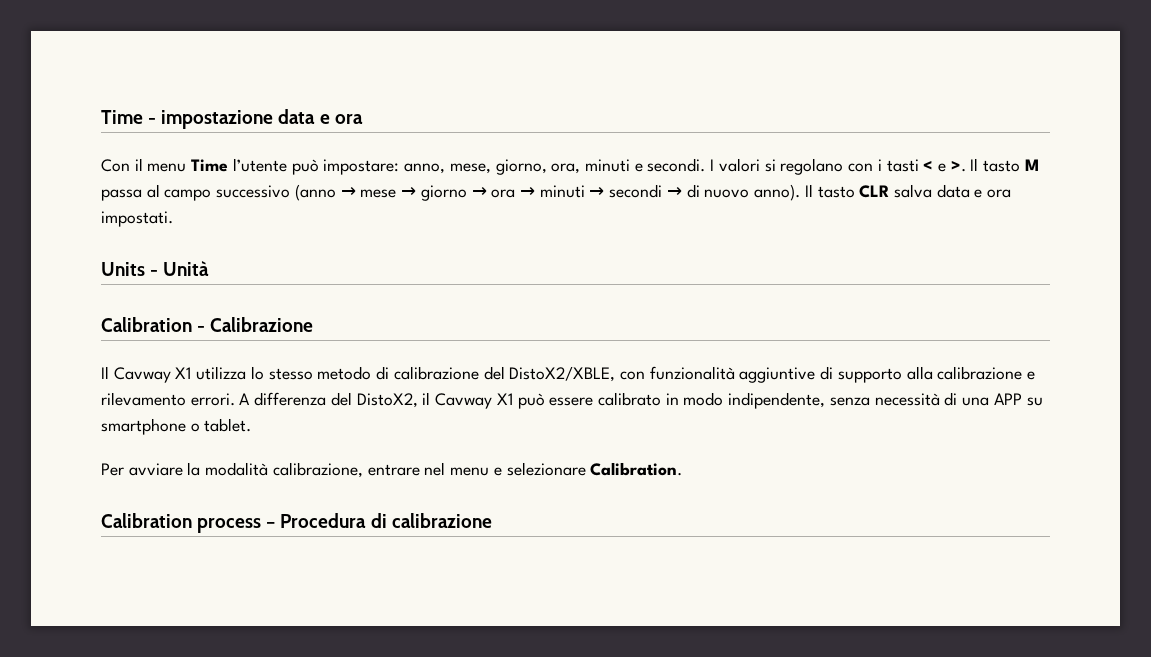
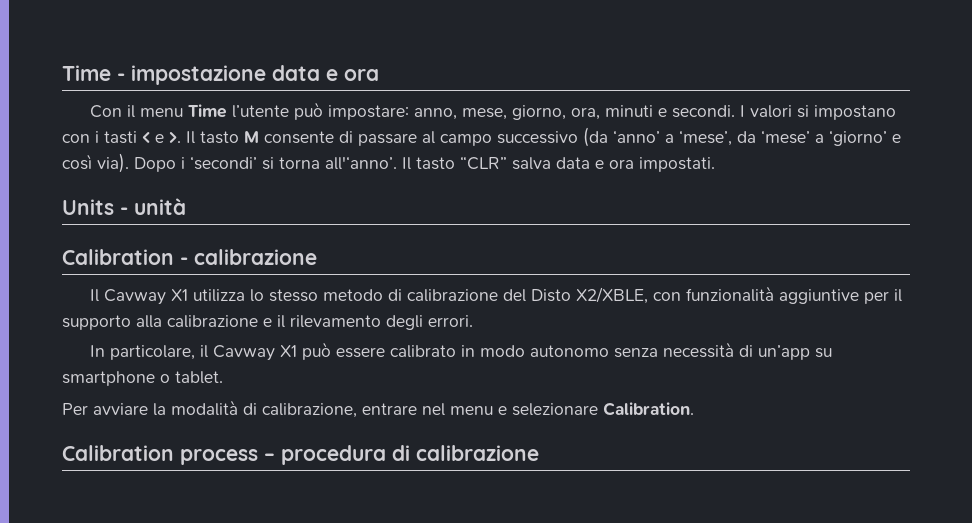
- I valori si regolano con i tasti < e >.
+ I valori si impostano con i tasti < e >.
- Il tasto M passa al campo successivo (anno → mese → giorno → ora → minuti → secondi → di nuovo anno). Il tasto CLR salva data e ora impostati.
+ Il tasto M consente di passare al campo successivo (da ‘anno’ a ‘mese’, da ‘mese’ a ‘giorno’ e così via). Dopo i ‘secondi’ si torna all'‘anno’. Il tasto “CLR” salva data e ora impostati.
- Units - Unità
+ Units - unità
- Calibration - Calibrazione
+ Calibration - calibrazione
- Il Cavway X1 utilizza lo stesso metodo di calibrazione del DistoX2/XBLE, con funzionalità aggiuntive di supporto alla calibrazione e rilevamento errori. A differenza del DistoX2, il Cavway X1 può essere calibrato in modo indipendente, senza necessità di una APP su smartphone o tablet.
+ Il Cavway X1 utilizza lo stesso metodo di calibrazione del Disto X2/XBLE, con funzionalità aggiuntive per il supporto alla calibrazione e il rilevamento degli errori.
+ In particolare, il Cavway X1 può essere calibrato in modo autonomo senza necessità di un’app su smartphone o tablet.
- Per avviare la modalità calibrazione, entrare nel menu e selezionare Calibration.
+ Per avviare la modalità di calibrazione, entrare nel menu e selezionare Calibration.
- Calibration process – Procedura di calibrazione
+ Calibration process – procedura di calibrazione

